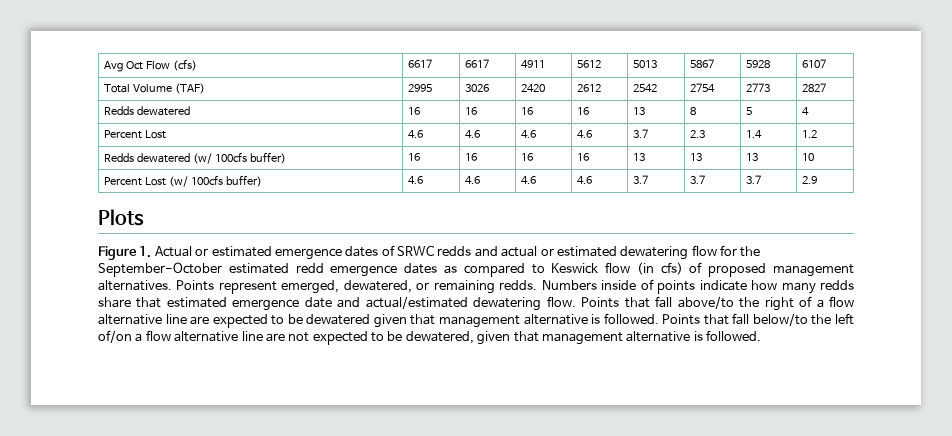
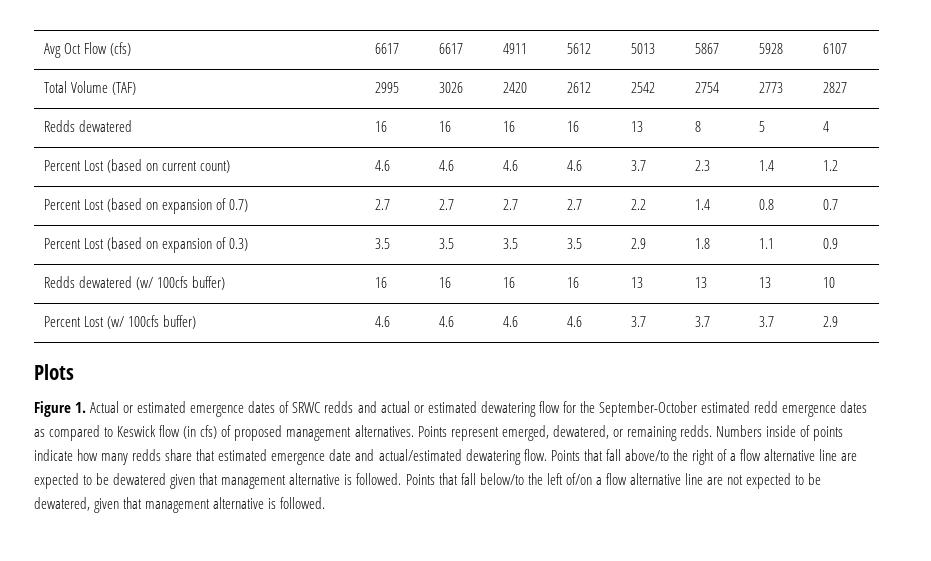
- Percent Lost | 4.6 | 4.6 | 4.6 | 4.6 | 3.7 | 2.3 | 1.4 | 1.2
+ Percent Lost (based on current count) | 4.6 | 4.6 | 4.6 | 4.6 | 3.7 | 2.3 | 1.4 | 1.2
+ Percent Lost (based on expansion of 0.7) | 2.7 | 2.7 | 2.7 | 2.7 | 2.2 | 1.4 | 0.8 | 0.7
+ Percent Lost (based on expansion of 0.3) | 3.5 | 3.5 | 3.5 | 3.5 | 2.9 | 1.8 | 1.1 | 0.9

